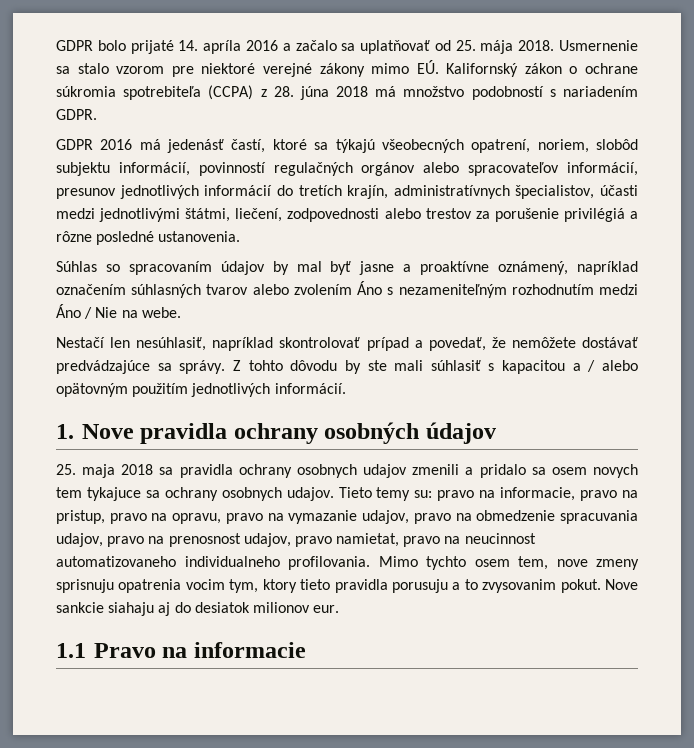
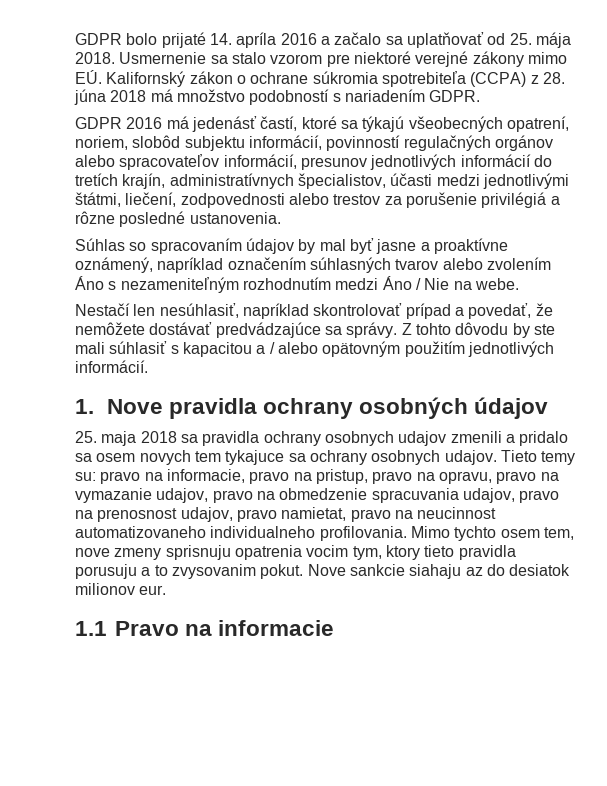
- Nove sankcie siahaju aj do desiatok milionov eur.
+ Nove sankcie siahaju az do desiatok milionov eur.

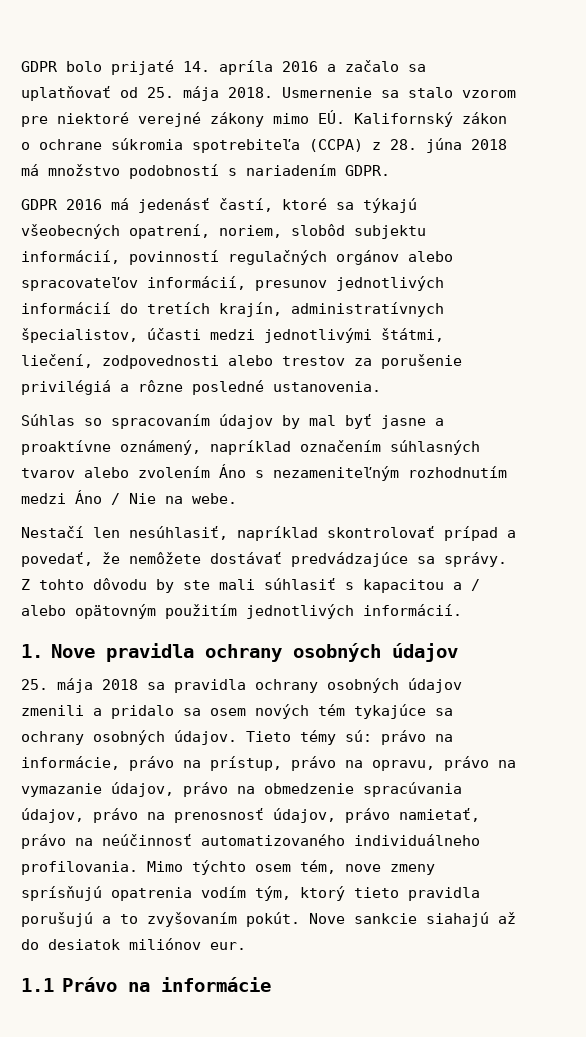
- 25. maja 2018 sa pravidla ochrany osobnych udajov zmenili a pridalo sa osem novych tem tykajuce sa ochrany osobnych udajov. Tieto temy su: pravo na informacie, pravo na pristup, pravo na opravu, pravo na vymazanie udajov, pravo na obmedzenie spracuvania udajov, pravo na prenosnost udajov, pravo namietat, pravo na neucinnost automatizovaneho individualneho profilovania. Mimo tychto osem tem, nove zmeny sprisnuju opatrenia vocim tym, ktory tieto pravidla porusuju a to zvysovanim pokut. Nove sankcie siahaju az do desiatok milionov eur.
+ 25. mája 2018 sa pravidla ochrany osobných údajov zmenili a pridalo sa osem nových tém tykajúce sa ochrany osobných údajov. Tieto témy sú: právo na informácie, právo na prístup, právo na opravu, právo na vymazanie údajov, právo na obmedzenie spracúvania údajov, právo na prenosnosť údajov, právo namietať, právo na neúčinnosť automatizovaného individuálneho profilovania. Mimo týchto osem tém, nove zmeny sprísňujú opatrenia vodím tým, ktorý tieto pravidla porušujú a to zvyšovaním pokút. Nove sankcie siahajú až do desiatok miliónov eur.
- 1.1 Pravo na informacie
+ 1.1 Právo na informácie

